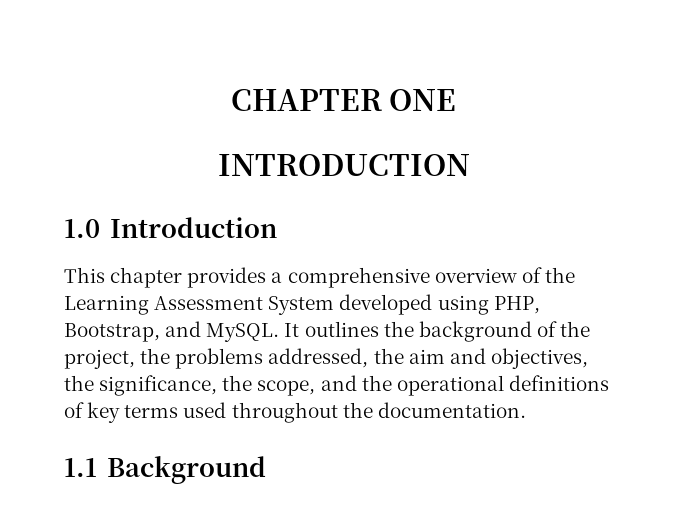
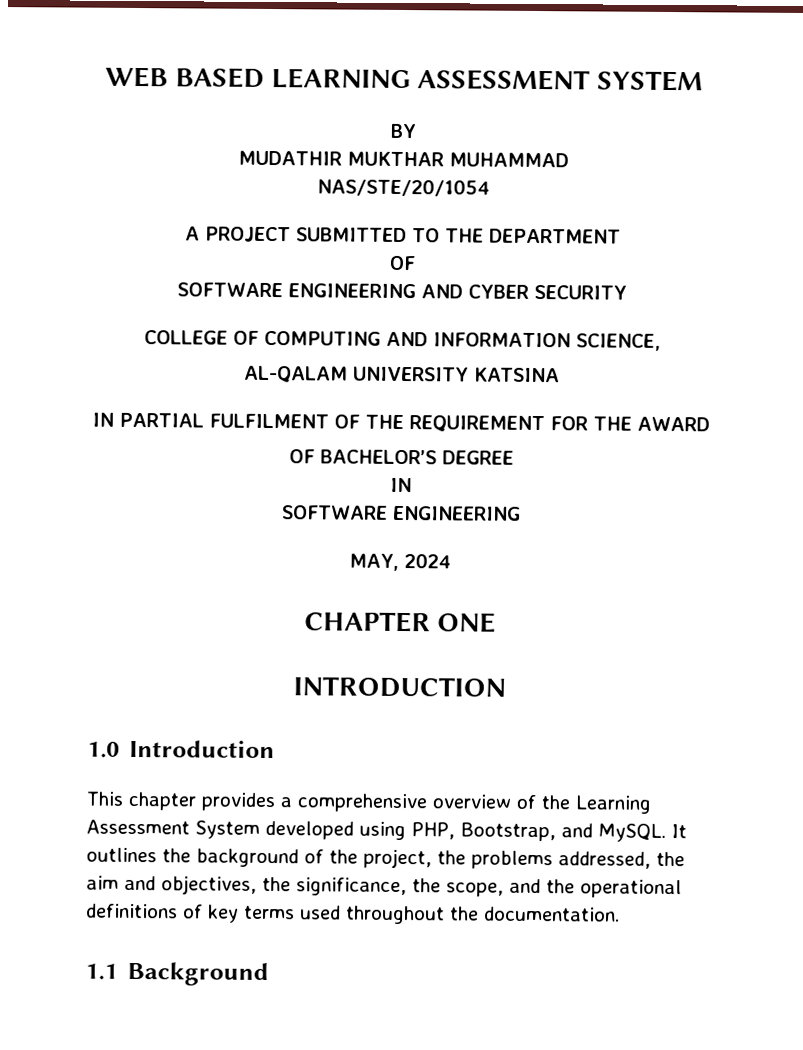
+ WEB BASED LEARNING ASSESSMENT SYSTEM
+ BY
+ MUDATHIR MUKTHAR MUHAMMAD
+ NAS/STE/20/1054
+ A PROJECT SUBMITTED TO THE DEPARTMENT
+ OF
+ SOFTWARE ENGINEERING AND CYBER SECURITY
+ COLLEGE OF COMPUTING AND INFORMATION SCIENCE,
+ AL-QALAM UNIVERSITY KATSINA
+ IN PARTIAL FULFILMENT OF THE REQUIREMENT FOR THE AWARD
+ OF BACHELOR’S DEGREE
+ IN
+ SOFTWARE ENGINEERING
+ MAY, 2024

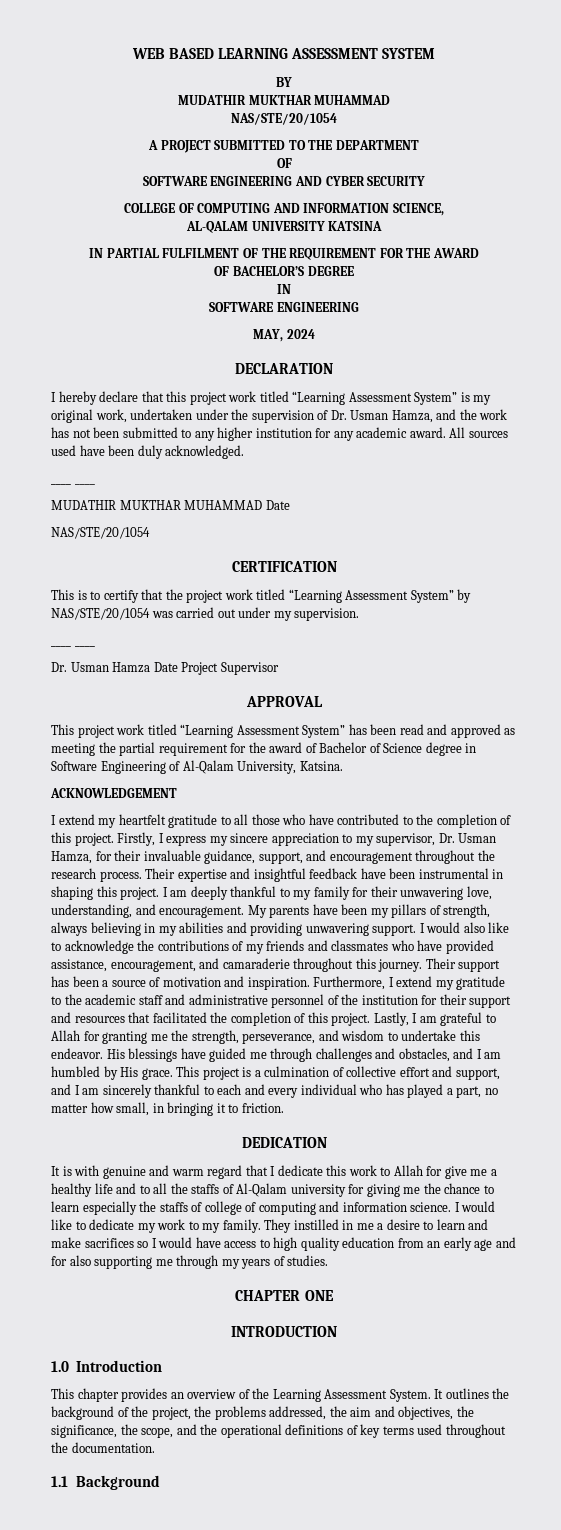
+ DECLARATION
+ I hereby declare that this project work titled “Learning Assessment System” is my original work, undertaken under the supervision of Dr. Usman Hamza, and the work has not been submitted to any higher institution for any academic award. All sources used have been duly acknowledged.
+ ____ ____
+ MUDATHIR MUKTHAR MUHAMMAD Date
+ NAS/STE/20/1054
+ CERTIFICATION
+ This is to certify that the project work titled “Learning Assessment System” by NAS/STE/20/1054 was carried out under my supervision.
+ ____ ____
+ Dr. Usman Hamza Date Project Supervisor
+ APPROVAL
+ This project work titled “Learning Assessment System” has been read and approved as meeting the partial requirement for the award of Bachelor of Science degree in Software Engineering of Al-Qalam University, Katsina.
+ ACKNOWLEDGEMENT
+ I extend my heartfelt gratitude to all those who have contributed to the completion of this project. Firstly, I express my sincere appreciation to my supervisor, Dr. Usman Hamza, for their invaluable guidance, support, and encouragement throughout the research process. Their expertise and insightful feedback have been instrumental in shaping this project. I am deeply thankful to my family for their unwavering love, understanding, and encouragement. My parents have been my pillars of strength, always believing in my abilities and providing unwavering support. I would also like to acknowledge the contributions of my friends and classmates who have provided assistance, encouragement, and camaraderie throughout this journey. Their support has been a source of motivation and inspiration. Furthermore, I extend my gratitude to the academic staff and administrative personnel of the institution for their support and resources that facilitated the completion of this project. Lastly, I am grateful to Allah for granting me the strength, perseverance, and wisdom to undertake this endeavor. His blessings have guided me through challenges and obstacles, and I am humbled by His grace. This project is a culmination of collective effort and support, and I am sincerely thankful to each and every individual who has played a part, no matter how small, in bringing it to friction.
+ DEDICATION
+ It is with genuine and warm regard that I dedicate this work to Allah for give me a healthy life and to all the staffs of Al-Qalam university for giving me the chance to learn especially the staffs of college of computing and information science. I would like to dedicate my work to my family. They instilled in me a desire to learn and make sacrifices so I would have access to high quality education from an early age and for also supporting me through my years of studies.
- This chapter provides a comprehensive overview of the Learning Assessment System developed using PHP, Bootstrap, and MySQL.
+ This chapter provides an overview of the Learning Assessment System.

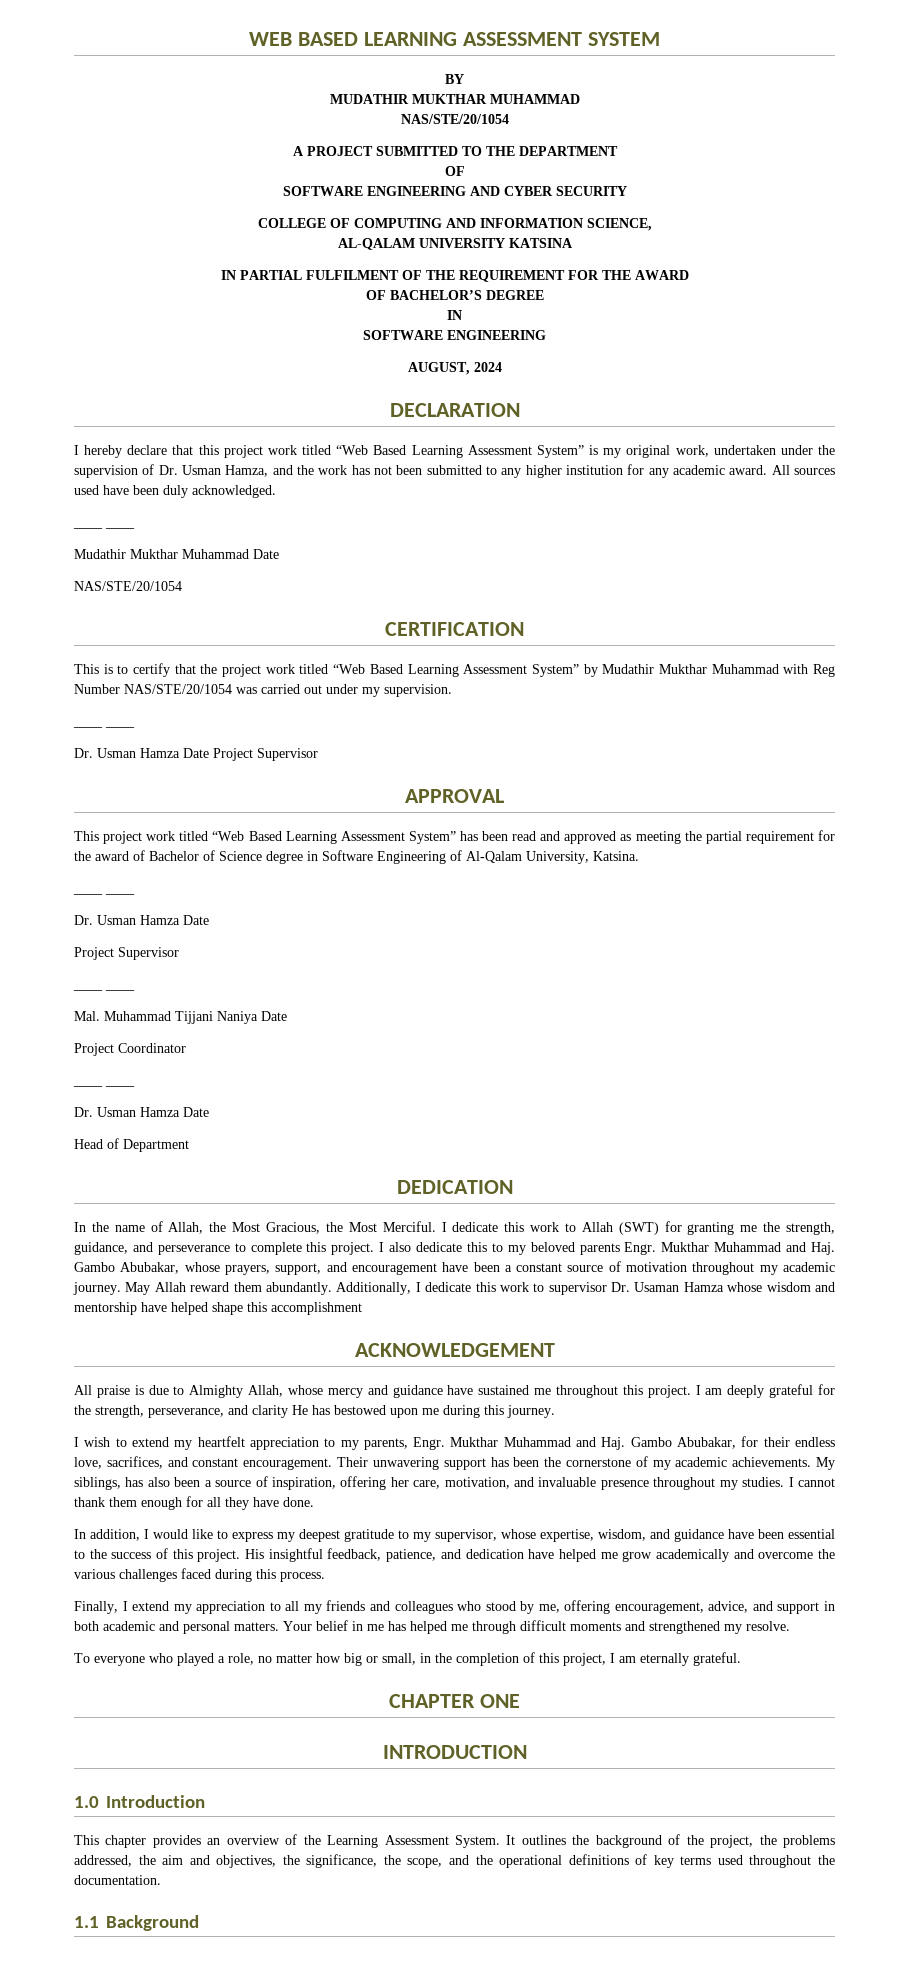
- MAY, 2024
+ AUGUST, 2024
- I hereby declare that this project work titled “Learning Assessment System” is my original work, undertaken under the supervision of Dr. Usman Hamza, and the work has not been submitted to any higher institution for any academic award.
+ I hereby declare that this project work titled “Web Based Learning Assessment System” is my original work, undertaken under the supervision of Dr. Usman Hamza, and the work has not been submitted to any higher institution for any academic award.
- MUDATHIR MUKTHAR MUHAMMAD Date
+ Mudathir Mukthar Muhammad Date
- This is to certify that the project work titled “Learning Assessment System” by NAS/STE/20/1054 was carried out under my supervision.
+ This is to certify that the project work titled “Web Based Learning Assessment System” by Mudathir Mukthar Muhammad with Reg Number NAS/STE/20/1054 was carried out under my supervision.
- This project work titled “Learning Assessment System” has been read and approved as meeting the partial requirement for the award of Bachelor of Science degree in Software Engineering of Al-Qalam University, Katsina.
+ This project work titled “Web Based Learning Assessment System” has been read and approved as meeting the partial requirement for the award of Bachelor of Science degree in Software Engineering of Al-Qalam University, Katsina.
+ ____ ____
+ Dr. Usman Hamza Date
+ Project Supervisor
+ ____ ____
+ Mal. Muhammad Tijjani Naniya Date
+ Project Coordinator
+ ____ ____
+ Dr. Usman Hamza Date
+ Head of Department
+ DEDICATION
+ In the name of Allah, the Most Gracious, the Most Merciful. I dedicate this work to Allah (SWT) for granting me the strength, guidance, and perseverance to complete this project. I also dedicate this to my beloved parents Engr. Mukthar Muhammad and Haj. Gambo Abubakar, whose prayers, support, and encouragement have been a constant source of motivation throughout my academic journey. May Allah reward them abundantly. Additionally, I dedicate this work to supervisor Dr. Usaman Hamza whose wisdom and mentorship have helped shape this accomplishment
  ACKNOWLEDGEMENT
- I extend my heartfelt gratitude to all those who have contributed to the completion of this project. Firstly, I express my sincere appreciation to my supervisor, Dr. Usman Hamza, for their invaluable guidance, support, and encouragement throughout the research process. Their expertise and insightful feedback have been instrumental in shaping this project. I am deeply thankful to my family for their unwavering love, understanding, and encouragement. My parents have been my pillars of strength, always believing in my abilities and providing unwavering support. I would also like to acknowledge the contributions of my friends and classmates who have provided assistance, encouragement, and camaraderie throughout this journey. Their support has been a source of motivation and inspiration. Furthermore, I extend my gratitude to the academic staff and administrative personnel of the institution for their support and resources that facilitated the completion of this project. Lastly, I am grateful to Allah for granting me the strength, perseverance, and wisdom to undertake this endeavor. His blessings have guided me through challenges and obstacles, and I am humbled by His grace. This project is a culmination of collective effort and support, and I am sincerely thankful to each and every individual who has played a part, no matter how small, in bringing it to friction.
- DEDICATION
- It is with genuine and warm regard that I dedicate this work to Allah for give me a healthy life and to all the staffs of Al-Qalam university for giving me the chance to learn especially the staffs of college of computing and information science. I would like to dedicate my work to my family. They instilled in me a desire to learn and make sacrifices so I would have access to high quality education from an early age and for also supporting me through my years of studies.
+ All praise is due to Almighty Allah, whose mercy and guidance have sustained me throughout this project. I am deeply grateful for the strength, perseverance, and clarity He has bestowed upon me during this journey.
+ I wish to extend my heartfelt appreciation to my parents, Engr. Mukthar Muhammad and Haj. Gambo Abubakar, for their endless love, sacrifices, and constant encouragement. Their unwavering support has been the cornerstone of my academic achievements. My siblings, has also been a source of inspiration, offering her care, motivation, and invaluable presence throughout my studies. I cannot thank them enough for all they have done.
+ In addition, I would like to express my deepest gratitude to my supervisor, whose expertise, wisdom, and guidance have been essential to the success of this project. His insightful feedback, patience, and dedication have helped me grow academically and overcome the various challenges faced during this process.
+ Finally, I extend my appreciation to all my friends and colleagues who stood by me, offering encouragement, advice, and support in both academic and personal matters. Your belief in me has helped me through difficult moments and strengthened my resolve.
+ To everyone who played a role, no matter how big or small, in the completion of this project, I am eternally grateful.

